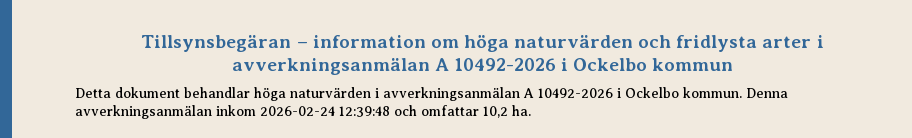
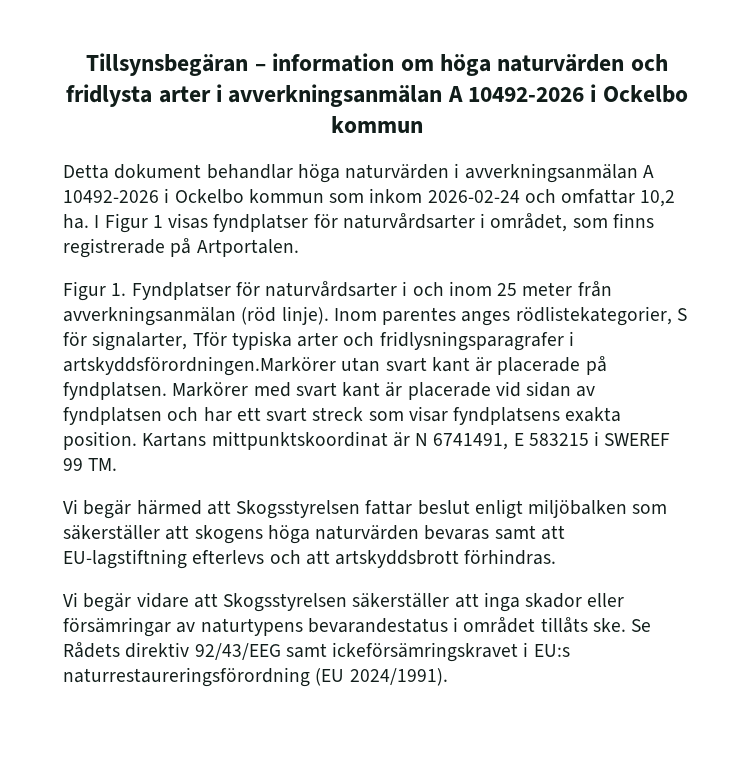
- Detta dokument behandlar höga naturvärden i avverkningsanmälan A 10492-2026 i Ockelbo kommun. Denna avverkningsanmälan inkom 2026-02-24 12:39:48 och omfattar 10,2 ha.
+ Detta dokument behandlar höga naturvärden i avverkningsanmälan A 10492-2026 i Ockelbo kommun som inkom 2026-02-24 och omfattar 10,2 ha.
+ I Figur 1 visas fyndplatser för naturvårdsarter i området, som finns registrerade på Artportalen.
+ Figur 1. Fyndplatser för naturvårdsarter i och inom 25 meter från avverkningsanmälan (röd linje). Inom parentes anges rödlistekategorier, S för signalarter, Tför typiska arter och fridlysningsparagrafer i artskyddsförordningen.Markörer utan svart kant är placerade på fyndplatsen. Markörer med svart kant är placerade vid sidan av fyndplatsen och har ett svart streck som visar fyndplatsens exakta position. Kartans mittpunktskoordinat är N 6741491, E 583215 i SWEREF 99 TM.
+ Vi begär härmed att Skogsstyrelsen fattar beslut enligt miljöbalken som säkerställer att skogens höga naturvärden bevaras samt att EU-lagstiftning efterlevs och att artskyddsbrott förhindras.
+ Vi begär vidare att Skogsstyrelsen säkerställer att inga skador eller försämringar av naturtypens bevarandestatus i området tillåts ske. Se Rådets direktiv 92/43/EEG samt ickeförsämringskravet i EU:s naturrestaureringsförordning (EU 2024/1991).

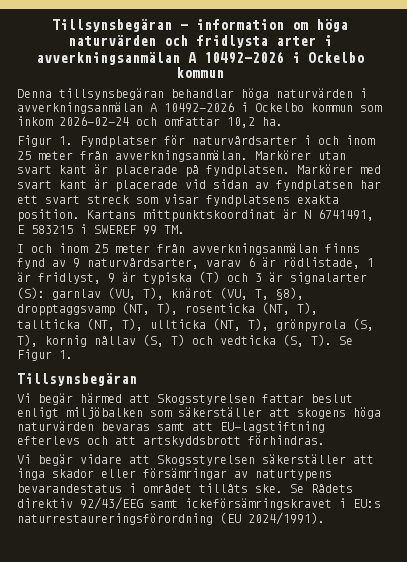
- Detta dokument behandlar höga naturvärden i avverkningsanmälan A 10492-2026 i Ockelbo kommun som inkom 2026-02-24 och omfattar 10,2 ha. I Figur 1 visas fyndplatser för naturvårdsarter i området, som finns registrerade på Artportalen.
+ Denna tillsynsbegäran behandlar höga naturvärden i avverkningsanmälan A 10492-2026 i Ockelbo kommun som inkom 2026-02-24 och omfattar 10,2 ha.
- Figur 1. Fyndplatser för naturvårdsarter i och inom 25 meter från avverkningsanmälan (röd linje). Inom parentes anges rödlistekategorier, S för signalarter, Tför typiska arter och fridlysningsparagrafer i artskyddsförordningen.Markörer utan svart kant är placerade på fyndplatsen.
+ Figur 1. Fyndplatser för naturvårdsarter i och inom 25 meter från avverkningsanmälan. Markörer utan svart kant är placerade på fyndplatsen.
- Markörer med svart kant är placerade vid sidan av fyndplatsen och har ett svart streck som visar fyndplatsens exakta position.
+ Markörer med svart kant är placerade vid sidan av fyndplatsen har ett svart streck som visar fyndplatsens exakta position.
+ I och inom 25 meter från avverkningsanmälan finns fynd av 9 naturvårdsarter, varav 6 är rödlistade, 1 är fridlyst, 9 är typiska (T) och 3 är signalarter (S): garnlav (VU, T), knärot (VU, T, §8), dropptaggsvamp (NT, T), rosenticka (NT, T), tallticka (NT, T), ullticka (NT, T), grönpyrola (S, T), kornig nållav (S, T) och vedticka (S, T). Se Figur 1.
+ Tillsynsbegäran

